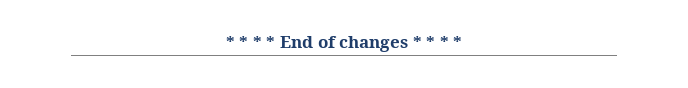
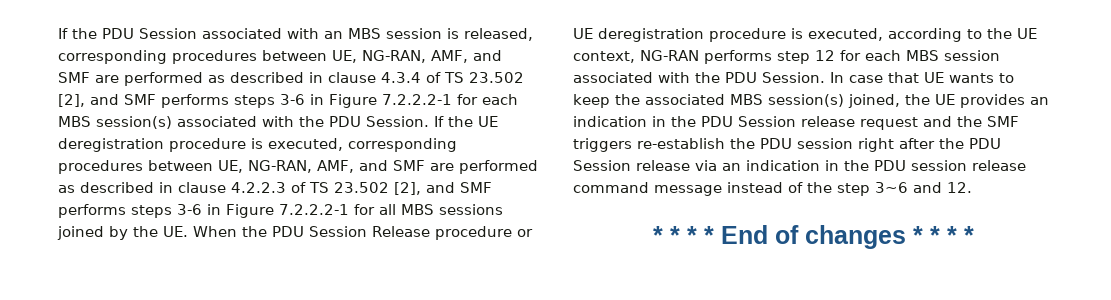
+ If the PDU Session associated with an MBS session is released, corresponding procedures between UE, NG-RAN, AMF, and SMF are performed as described in clause 4.3.4 of TS 23.502 [2], and SMF performs steps 3-6 in Figure 7.2.2.2-1 for each MBS session(s) associated with the PDU Session. If the UE deregistration procedure is executed, corresponding procedures between UE, NG-RAN, AMF, and SMF are performed as described in clause 4.2.2.3 of TS 23.502 [2], and SMF performs steps 3-6 in Figure 7.2.2.2-1 for all MBS sessions joined by the UE. When the PDU Session Release procedure or UE deregistration procedure is executed, according to the UE context, NG-RAN performs step 12 for each MBS session associated with the PDU Session. In case that UE wants to keep the associated MBS session(s) joined, the UE provides an indication in the PDU Session release request and the SMF triggers re-establish the PDU session right after the PDU Session release via an indication in the PDU session release command message instead of the step 3~6 and 12.

